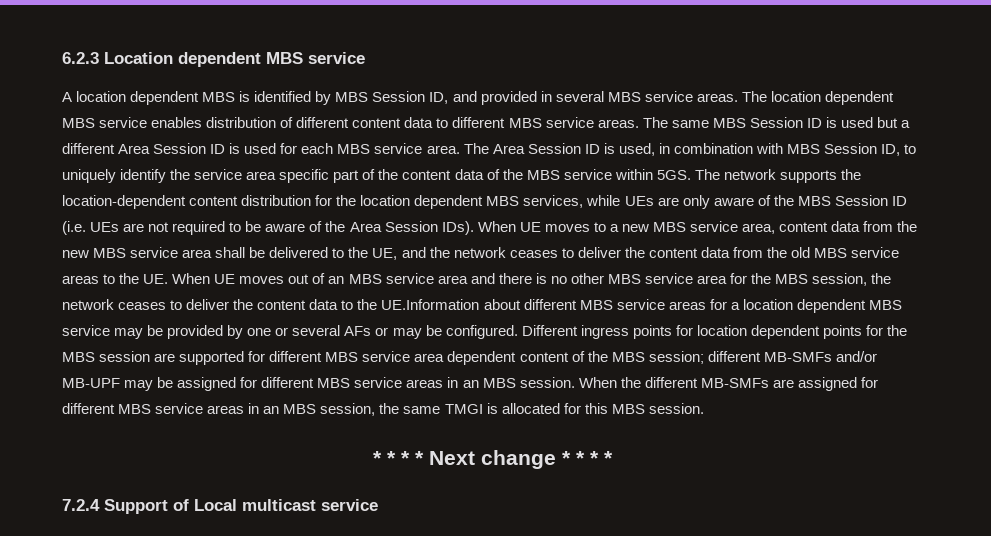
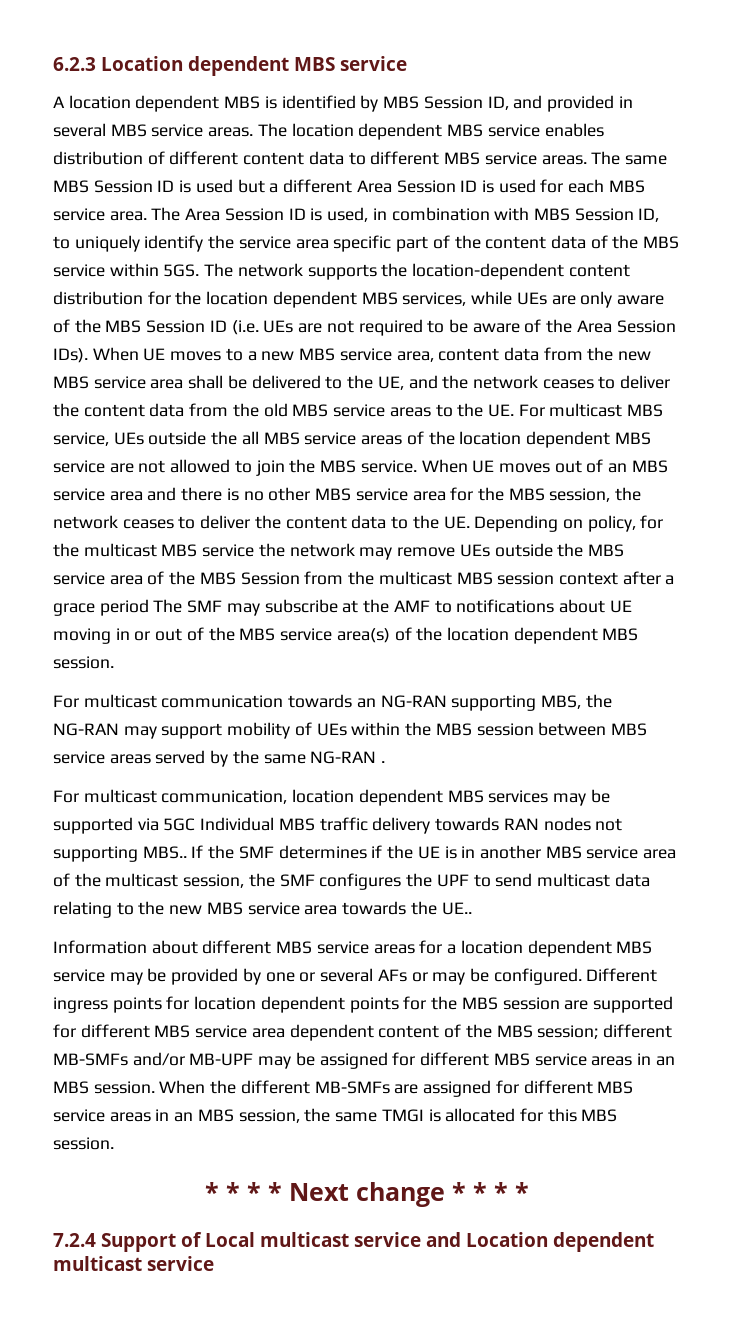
- When UE moves to a new MBS service area, content data from the new MBS service area shall be delivered to the UE, and the network ceases to deliver the content data from the old MBS service areas to the UE. When UE moves out of an MBS service area and there is no other MBS service area for the MBS session, the network ceases to deliver the content data to the UE.Information about different MBS service areas for a location dependent MBS service may be provided by one or several AFs or may be configured.
+ When UE moves to a new MBS service area, content data from the new MBS service area shall be delivered to the UE, and the network ceases to deliver the content data from the old MBS service areas to the UE. For multicast MBS service, UEs outside the all MBS service areas of the location dependent MBS service are not allowed to join the MBS service. When UE moves out of an MBS service area and there is no other MBS service area for the MBS session, the network ceases to deliver the content data to the UE. Depending on policy, for the multicast MBS service the network may remove UEs outside the MBS service area of the MBS Session from the multicast MBS session context after a grace period The SMF may subscribe at the AMF to notifications about UE moving in or out of the MBS service area(s) of the location dependent MBS session.
+ For multicast communication towards an NG-RAN supporting MBS, the NG-RAN may support mobility of UEs within the MBS session between MBS service areas served by the same NG-RAN .
+ For multicast communication, location dependent MBS services may be supported via 5GC Individual MBS traffic delivery towards RAN nodes not supporting MBS.. If the SMF determines if the UE is in another MBS service area of the multicast session, the SMF configures the UPF to send multicast data relating to the new MBS service area towards the UE..
+ Information about different MBS service areas for a location dependent MBS service may be provided by one or several AFs or may be configured.
- 7.2.4 Support of Local multicast service
+ 7.2.4 Support of Local multicast service and Location dependent multicast service

